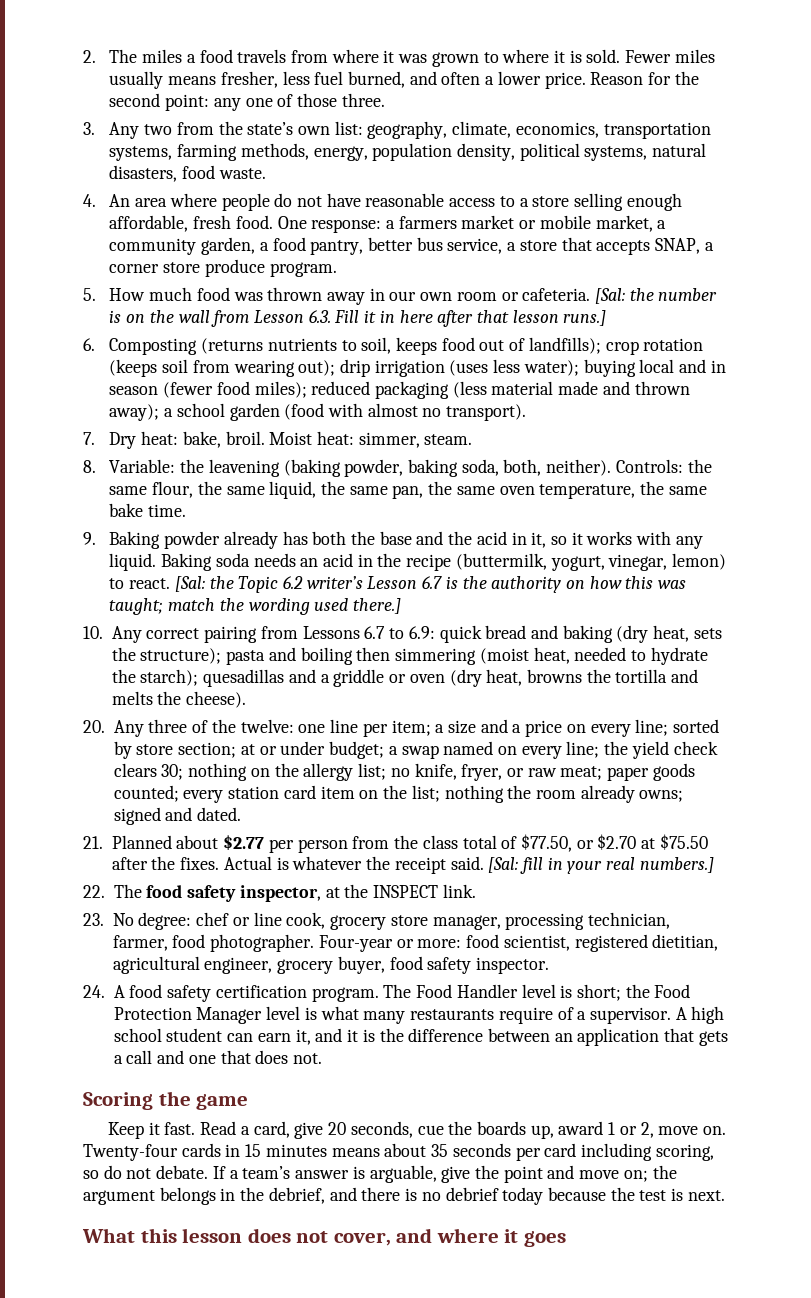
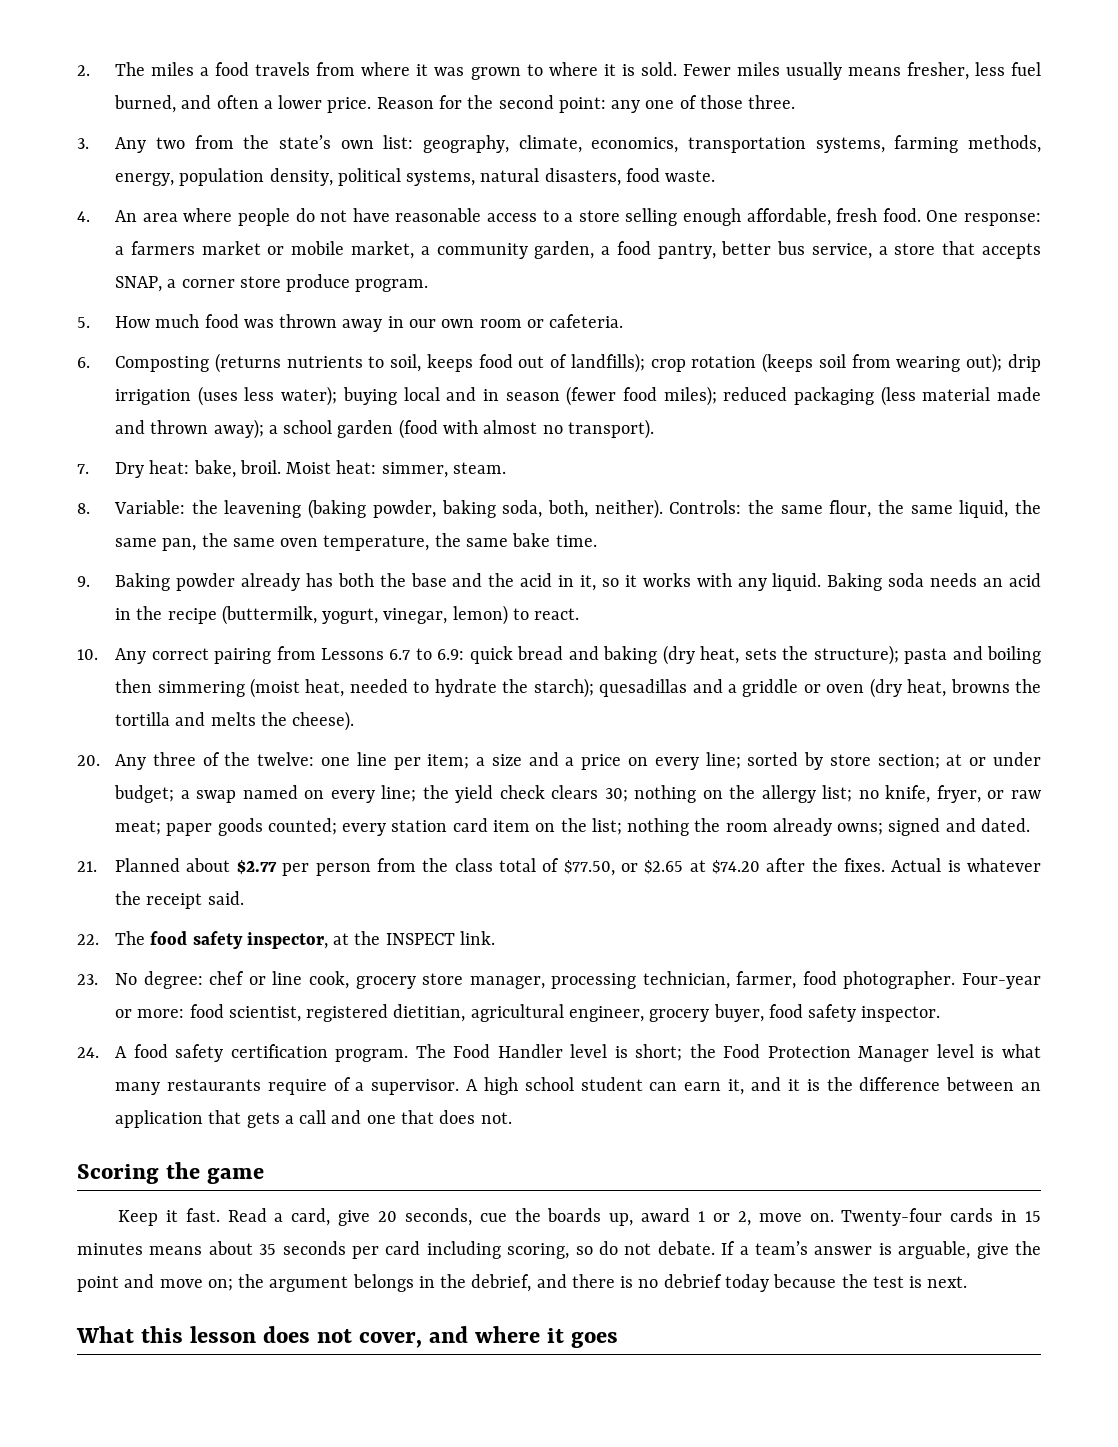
- [Sal: the number is on the wall from Lesson 6.3. Fill it in here after that lesson runs.]
- [Sal: the Topic 6.2 writer’s Lesson 6.7 is the authority on how this was taught; match the wording used there.]
- 21. Planned about $2.77 per person from the class total of $77.50, or $2.70 at $75.50 after the fixes.
+ 21. Planned about $2.77 per person from the class total of $77.50, or $2.65 at $74.20 after the fixes.
- [Sal: fill in your real numbers.]

